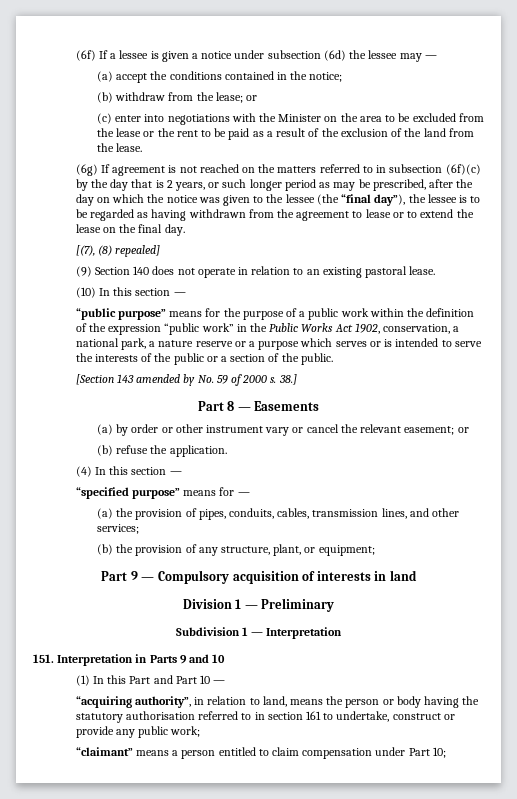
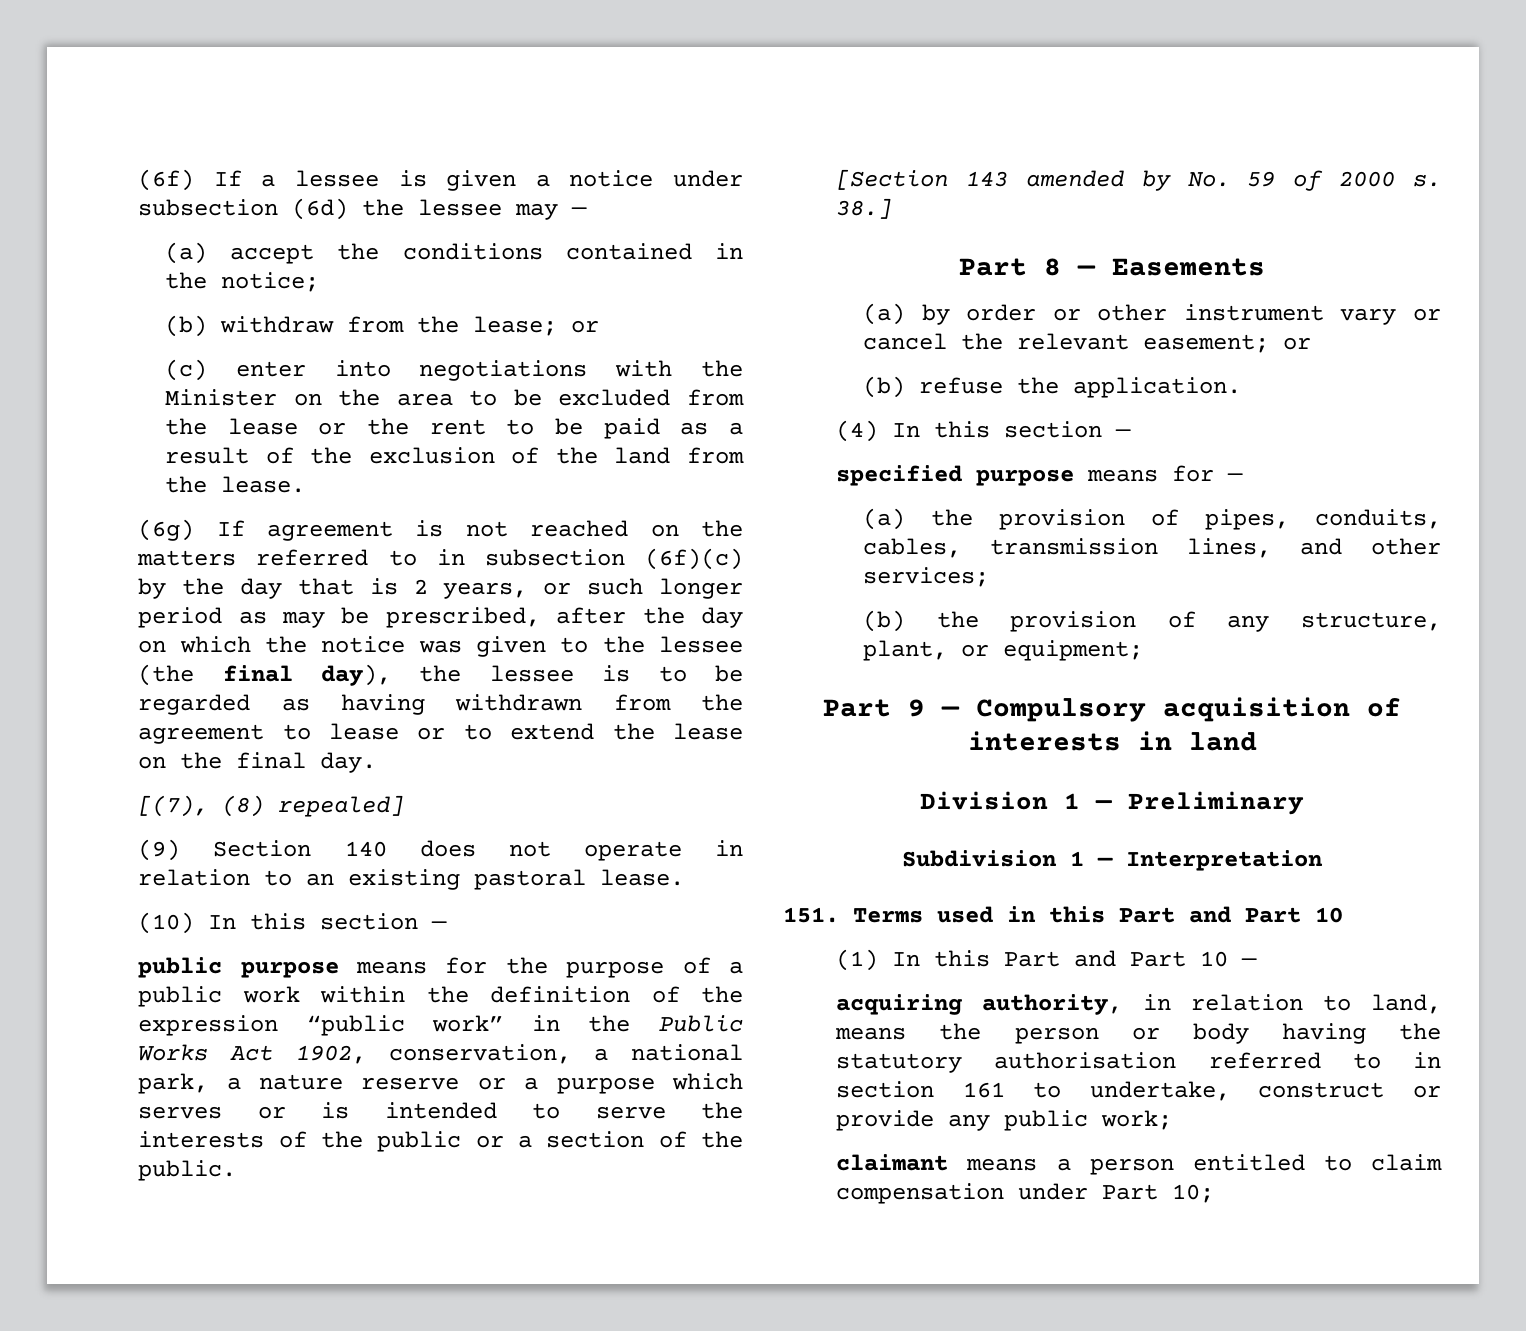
- (6g) If agreement is not reached on the matters referred to in subsection (6f)(c) by the day that is 2 years, or such longer period as may be prescribed, after the day on which the notice was given to the lessee (the “final day”), the lessee is to be regarded as having withdrawn from the agreement to lease or to extend the lease on the final day.
+ (6g) If agreement is not reached on the matters referred to in subsection (6f)(c) by the day that is 2 years, or such longer period as may be prescribed, after the day on which the notice was given to the lessee (the final day), the lessee is to be regarded as having withdrawn from the agreement to lease or to extend the lease on the final day.
- “public purpose” means for the purpose of a public work within the definition of the expression “public work” in the Public Works Act 1902, conservation, a national park, a nature reserve or a purpose which serves or is intended to serve the interests of the public or a section of the public.
+ public purpose means for the purpose of a public work within the definition of the expression “public work” in the Public Works Act 1902, conservation, a national park, a nature reserve or a purpose which serves or is intended to serve the interests of the public or a section of the public.
- “specified purpose” means for —
+ specified purpose means for —
- 151. Interpretation in Parts 9 and 10
+ 151. Terms used in this Part and Part 10
- “acquiring authority”, in relation to land, means the person or body having the statutory authorisation referred to in section 161 to undertake, construct or provide any public work;
+ acquiring authority, in relation to land, means the person or body having the statutory authorisation referred to in section 161 to undertake, construct or provide any public work;
- “claimant” means a person entitled to claim compensation under Part 10;
+ claimant means a person entitled to claim compensation under Part 10;

